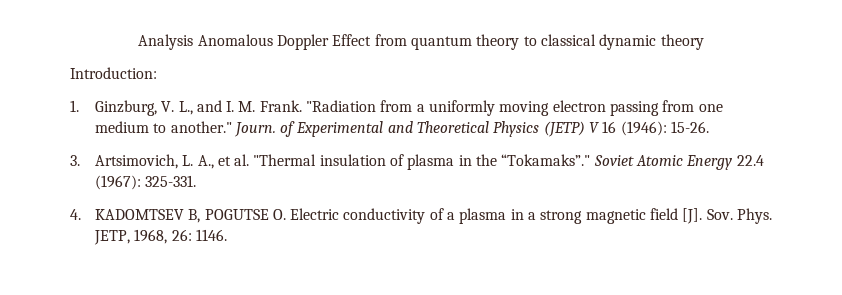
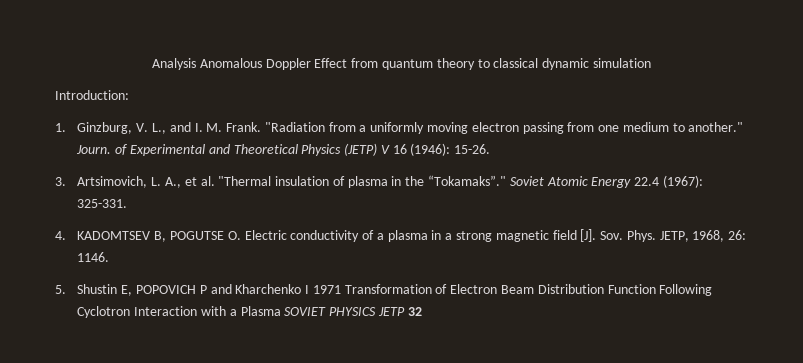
- Analysis Anomalous Doppler Effect from quantum theory to classical dynamic theory
+ Analysis Anomalous Doppler Effect from quantum theory to classical dynamic simulation
+ 5. Shustin E, POPOVICH P and Kharchenko I 1971 Transformation of Electron Beam Distribution Function Following Cyclotron Interaction with a Plasma SOVIET PHYSICS JETP 32

